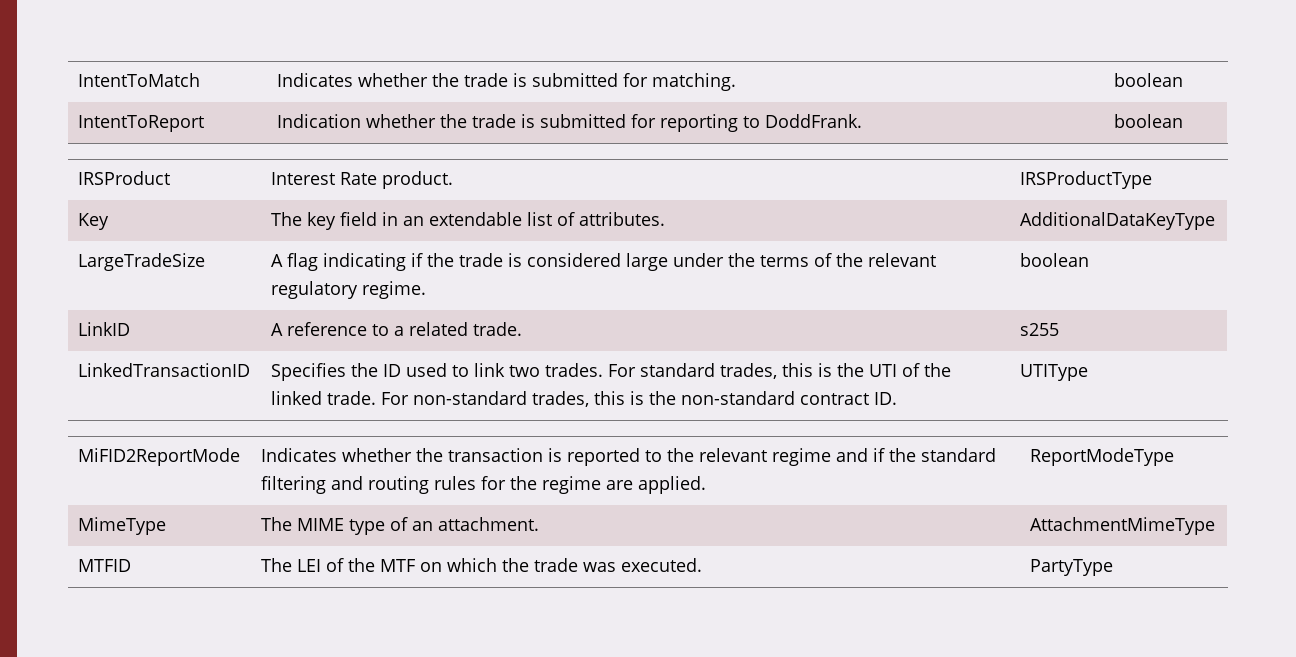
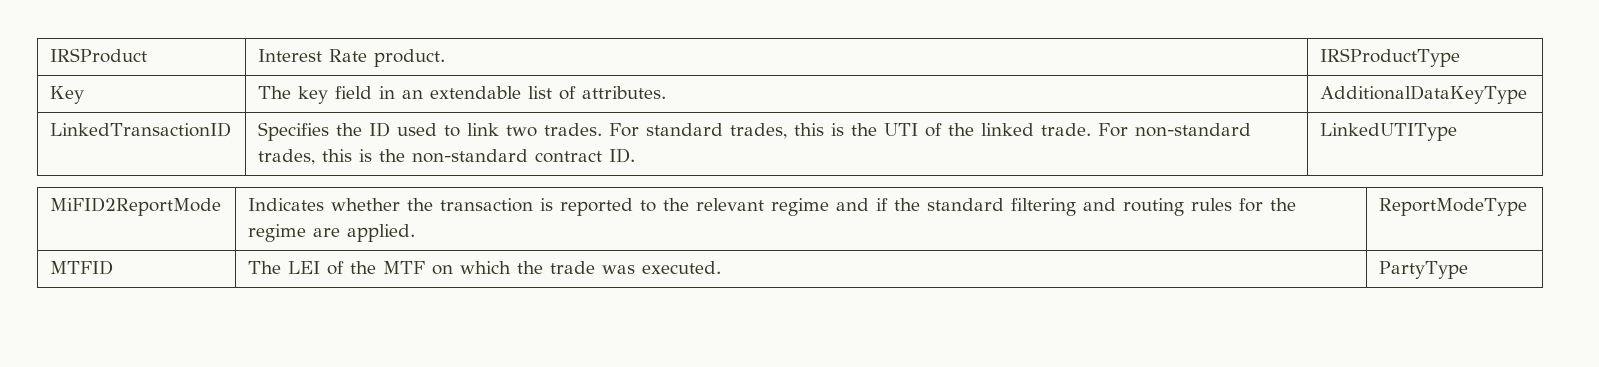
- IntentToMatch | Indicates whether the trade is submitted for matching. | boolean
- IntentToReport | Indication whether the trade is submitted for reporting to DoddFrank. | boolean
- LargeTradeSize | A flag indicating if the trade is considered large under the terms of the relevant regulatory regime. | boolean
- LinkID | A reference to a related trade. | s255
- LinkedTransactionID | Specifies the ID used to link two trades. For standard trades, this is the UTI of the linked trade. For non-standard trades, this is the non-standard contract ID. | UTIType
+ LinkedTransactionID | Specifies the ID used to link two trades. For standard trades, this is the UTI of the linked trade. For non-standard trades, this is the non-standard contract ID. | LinkedUTIType
- MimeType | The MIME type of an attachment. | AttachmentMimeType

